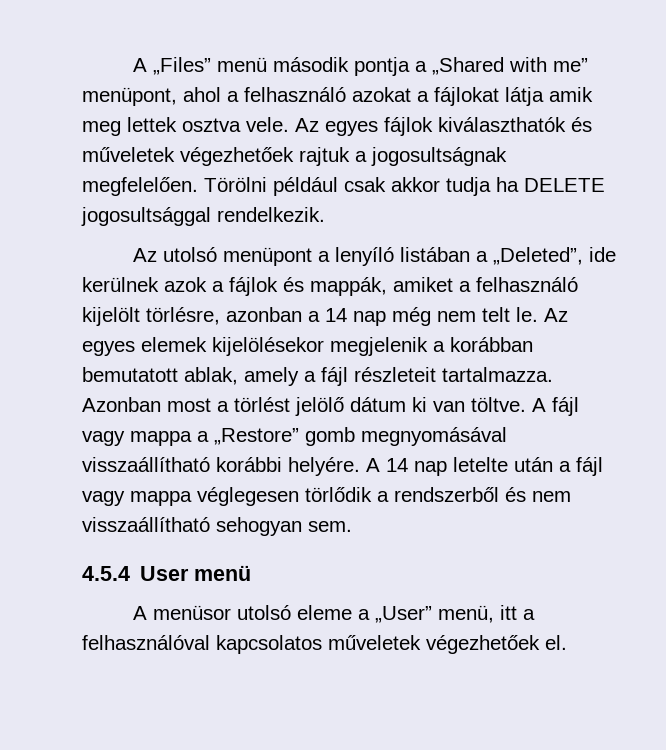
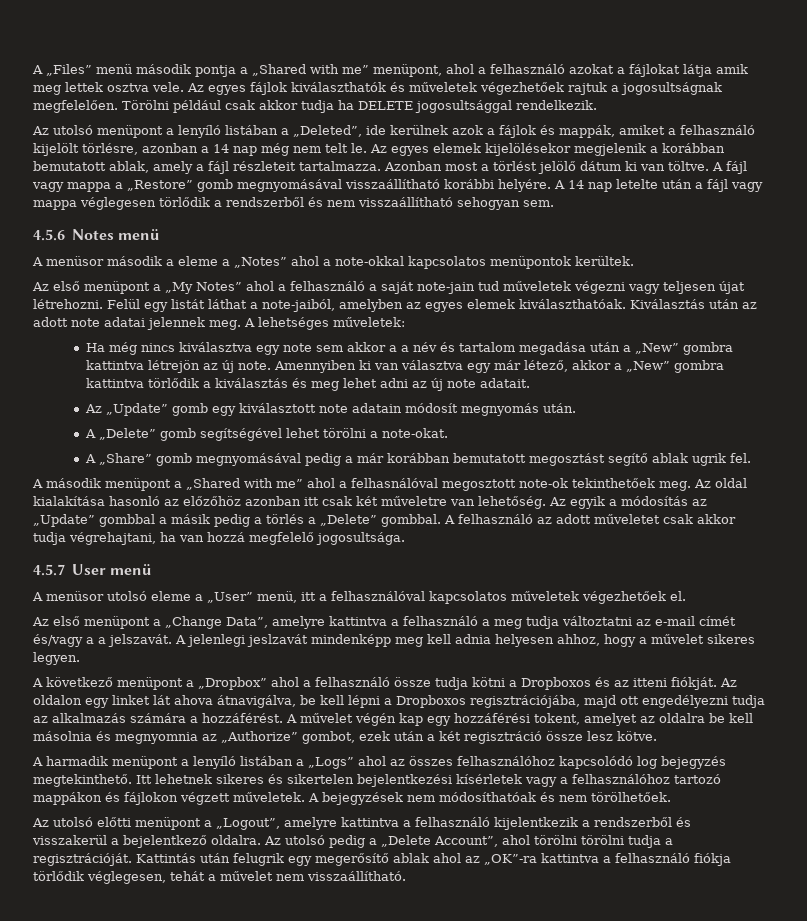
- 4.5.4 User menü
+ 4.5.6 Notes menü
+ A menüsor második a eleme a „Notes” ahol a note-okkal kapcsolatos menüpontok kerültek.
+ Az első menüpont a „My Notes” ahol a felhasználó a saját note-jain tud műveletek végezni vagy teljesen újat létrehozni. Felül egy listát láthat a note-jaiból, amelyben az egyes elemek kiválaszthatóak. Kiválasztás után az adott note adatai jelennek meg. A lehetséges műveletek:
+ Ha még nincs kiválasztva egy note sem akkor a a név és tartalom megadása után a „New” gombra kattintva létrejön az új note. Amennyiben ki van választva egy már létező, akkor a „New” gombra kattintva törlődik a kiválasztás és meg lehet adni az új note adatait.
+ Az „Update” gomb egy kiválasztott note adatain módosít megnyomás után.
+ A „Delete” gomb segítségével lehet törölni a note-okat.
+ A „Share” gomb megnyomásával pedig a már korábban bemutatott megosztást segítő ablak ugrik fel.
+ A második menüpont a „Shared with me” ahol a felhasnálóval megosztott note-ok tekinthetőek meg. Az oldal kialakítása hasonló az előzőhöz azonban itt csak két műveletre van lehetőség. Az egyik a módosítás az „Update” gombbal a másik pedig a törlés a „Delete” gombbal. A felhasználó az adott műveletet csak akkor tudja végrehajtani, ha van hozzá megfelelő jogosultsága.
+ 4.5.7 User menü
+ Az első menüpont a „Change Data”, amelyre kattintva a felhasználó a meg tudja változtatni az e-mail címét és/vagy a a jelszavát. A jelenlegi jeslzavát mindenképp meg kell adnia helyesen ahhoz, hogy a művelet sikeres legyen.
+ A következő menüpont a „Dropbox” ahol a felhasználó össze tudja kötni a Dropboxos és az itteni fiókját. Az oldalon egy linket lát ahova átnavigálva, be kell lépni a Dropboxos regisztrációjába, majd ott engedélyezni tudja az alkalmazás számára a hozzáférést. A művelet végén kap egy hozzáférési tokent, amelyet az oldalra be kell másolnia és megnyomnia az „Authorize” gombot, ezek után a két regisztráció össze lesz kötve.
+ A harmadik menüpont a lenyíló listában a „Logs” ahol az összes felhasználóhoz kapcsolódó log bejegyzés megtekinthető. Itt lehetnek sikeres és sikertelen bejelentkezési kísérletek vagy a felhasználóhoz tartozó mappákon és fájlokon végzett műveletek. A bejegyzések nem módosíthatóak és nem törölhetőek.
+ Az utolsó előtti menüpont a „Logout”, amelyre kattintva a felhasználó kijelentkezik a rendszerből és visszakerül a bejelentkező oldalra. Az utolsó pedig a „Delete Account”, ahol törölni törölni tudja a regisztrációját. Kattintás után felugrik egy megerősítő ablak ahol az „OK”-ra kattintva a felhasználó fiókja törlődik véglegesen, tehát a művelet nem visszaállítható.

